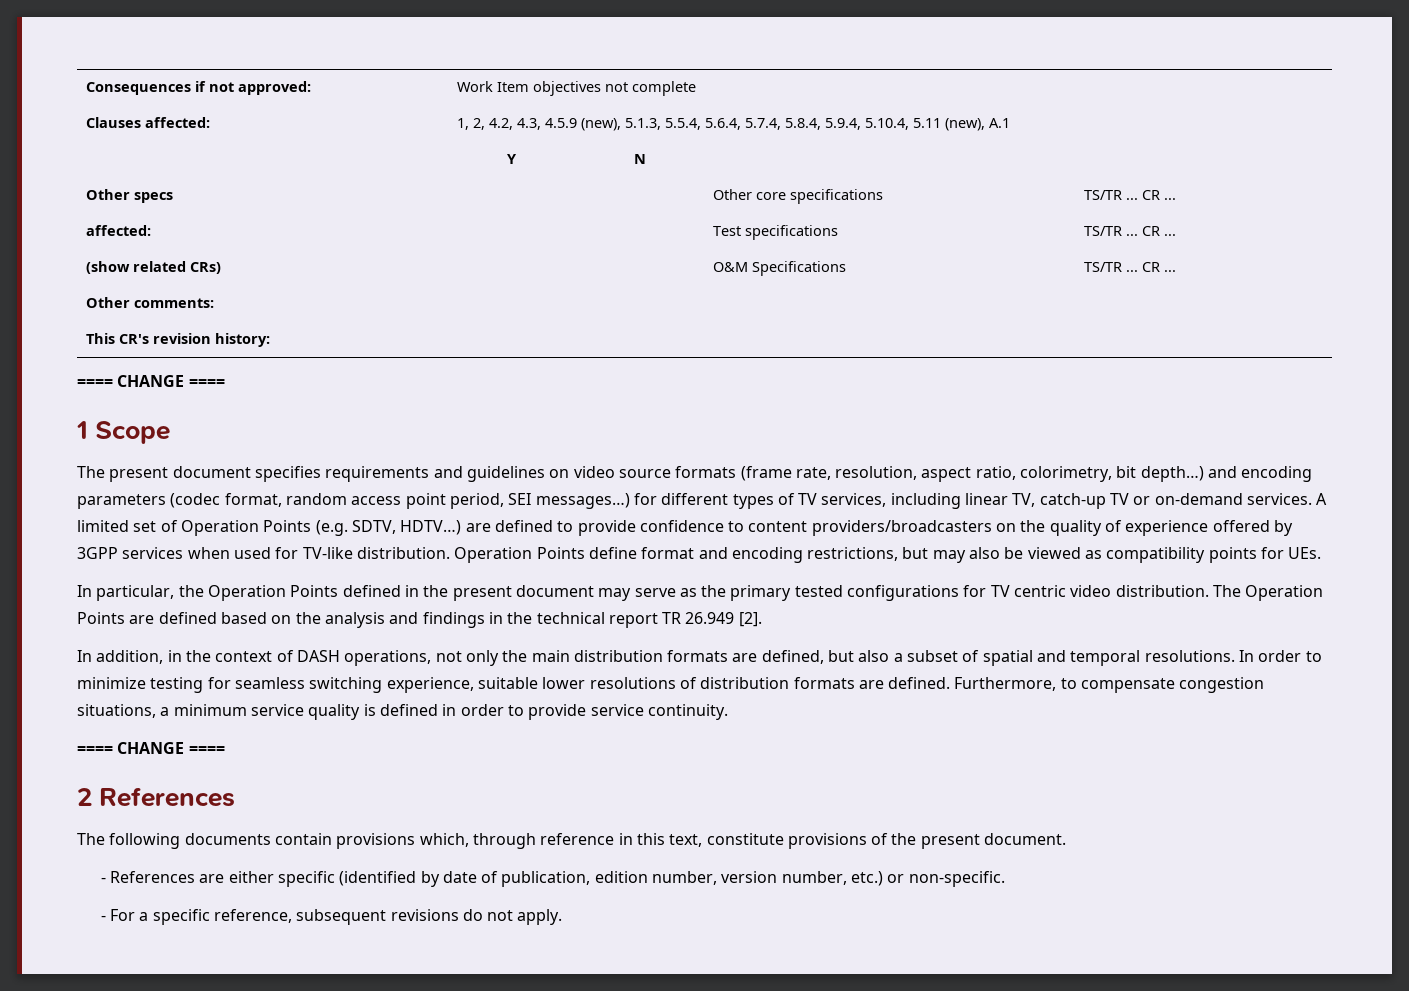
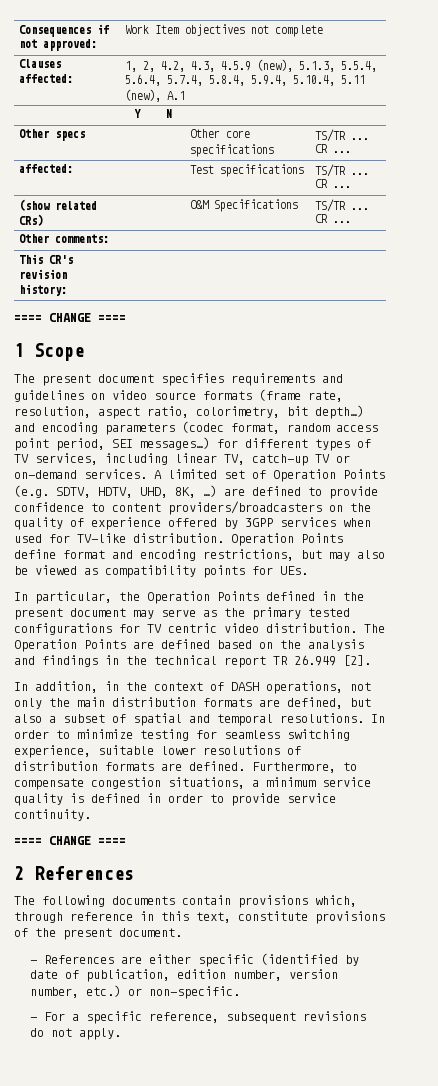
- A limited set of Operation Points (e.g. SDTV, HDTV…) are defined to provide confidence to content providers/broadcasters on the quality of experience offered by 3GPP services when used for TV-like distribution.
+ A limited set of Operation Points (e.g. SDTV, HDTV, UHD, 8K, …) are defined to provide confidence to content providers/broadcasters on the quality of experience offered by 3GPP services when used for TV-like distribution.

